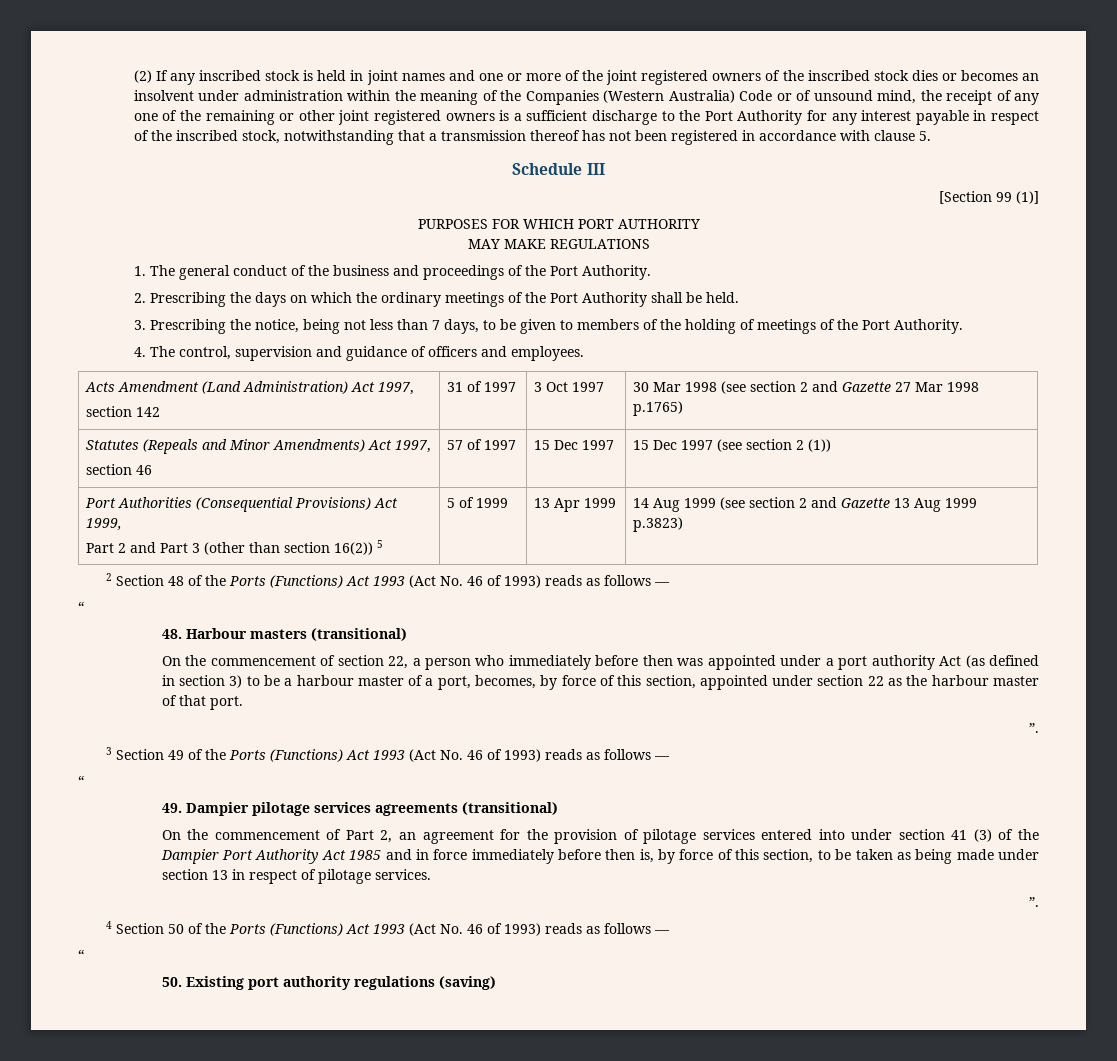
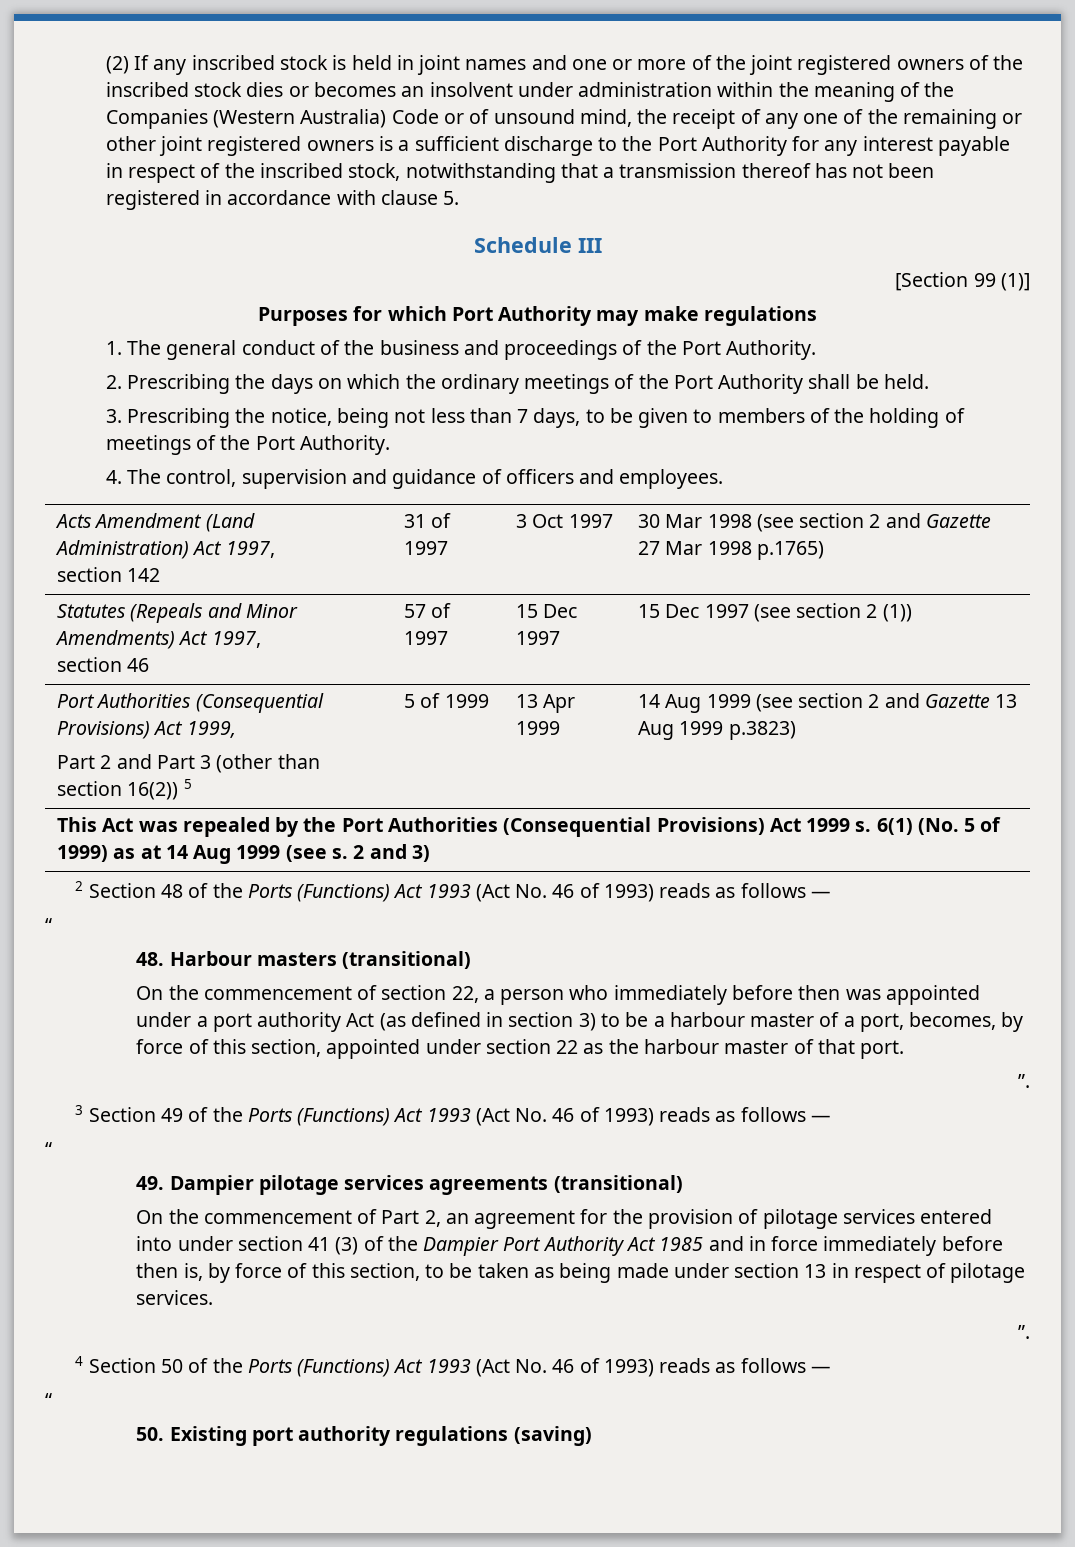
- PURPOSES FOR WHICH PORT AUTHORITY
- MAY MAKE REGULATIONS
+ Purposes for which Port Authority may make regulations
+ This Act was repealed by the Port Authorities (Consequential Provisions) Act 1999 s. 6(1) (No. 5 of 1999) as at 14 Aug 1999 (see s. 2 and 3)

